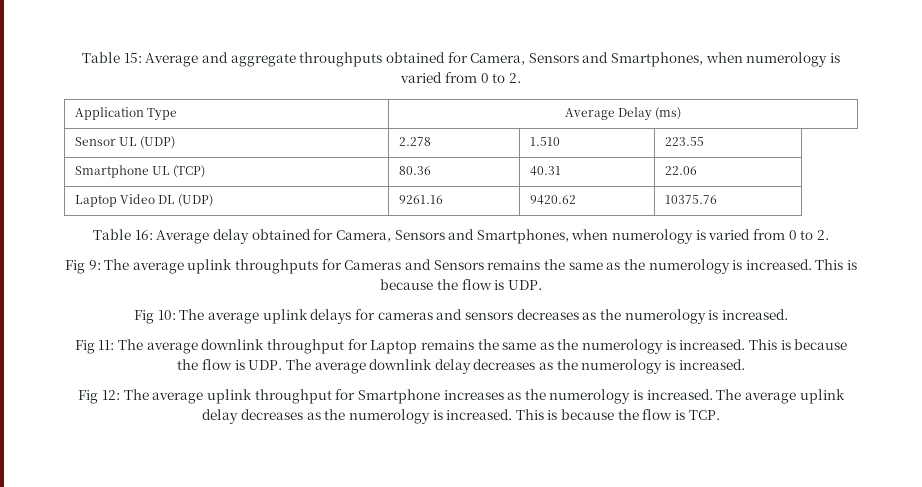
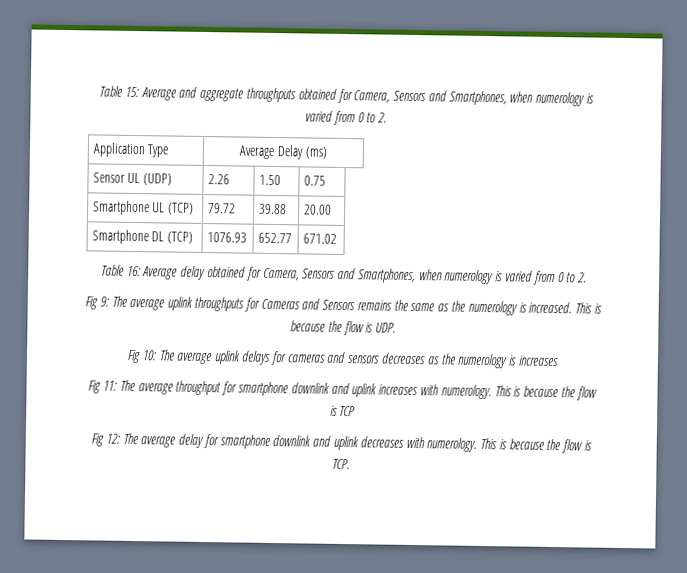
- Sensor UL (UDP) | 2.278 | 1.510 | 223.55
+ Sensor UL (UDP) | 2.26 | 1.50 | 0.75
- Smartphone UL (TCP) | 80.36 | 40.31 | 22.06
- Laptop Video DL (UDP) | 9261.16 | 9420.62 | 10375.76
+ Smartphone UL (TCP) | 79.72 | 39.88 | 20.00
+ Smartphone DL (TCP) | 1076.93 | 652.77 | 671.02
- Fig 10: The average uplink delays for cameras and sensors decreases as the numerology is increased.
+ Fig 10: The average uplink delays for cameras and sensors decreases as the numerology is increases
- Fig 11: The average downlink throughput for Laptop remains the same as the numerology is increased. This is because the flow is UDP. The average downlink delay decreases as the numerology is increased.
- Fig 12: The average uplink throughput for Smartphone increases as the numerology is increased. The average uplink delay decreases as the numerology is increased.
+ Fig 11: The average throughput for smartphone downlink and uplink increases with numerology. This is because the flow is TCP
+ Fig 12: The average delay for smartphone downlink and uplink decreases with numerology.

